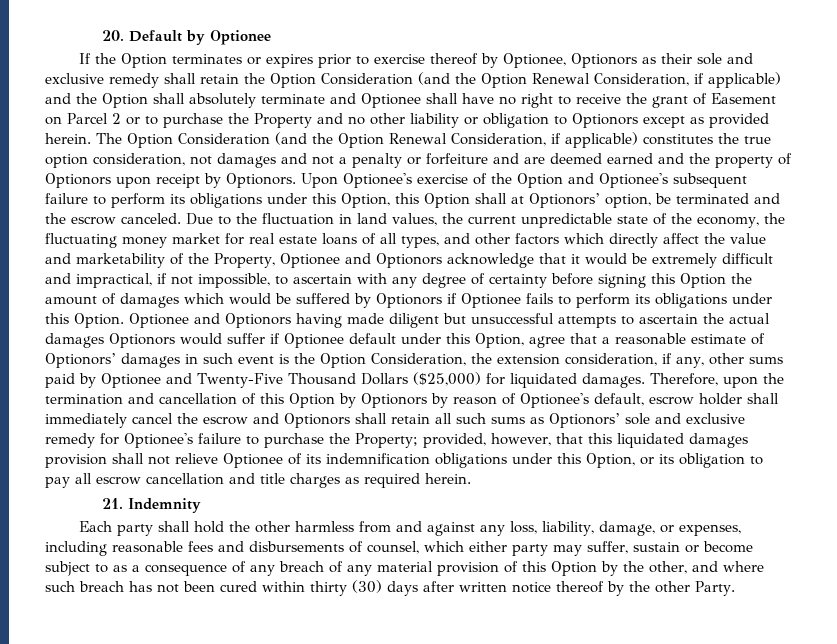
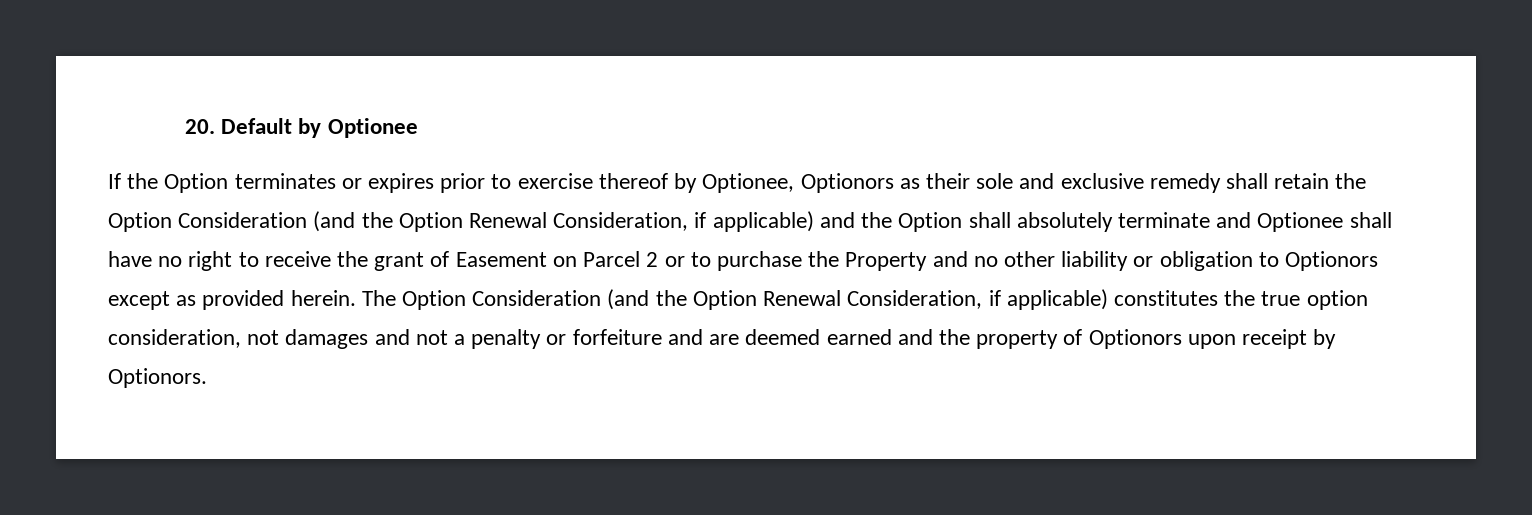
- Upon Optionee's exercise of the Option and Optionee's subsequent failure to perform its obligations under this Option, this Option shall at Optionors’ option, be terminated and the escrow canceled. Due to the fluctuation in land values, the current unpredictable state of the economy, the fluctuating money market for real estate loans of all types, and other factors which directly affect the value and marketability of the Property, Optionee and Optionors acknowledge that it would be extremely difficult and impractical, if not impossible, to ascertain with any degree of certainty before signing this Option the amount of damages which would be suffered by Optionors if Optionee fails to perform its obligations under this Option. Optionee and Optionors having made diligent but unsuccessful attempts to ascertain the actual damages Optionors would suffer if Optionee default under this Option, agree that a reasonable estimate of Optionors’ damages in such event is the Option Consideration, the extension consideration, if any, other sums paid by Optionee and Twenty-Five Thousand Dollars ($25,000) for liquidated damages. Therefore, upon the termination and cancellation of this Option by Optionors by reason of Optionee's default, escrow holder shall immediately cancel the escrow and Optionors shall retain all such sums as Optionors’ sole and exclusive remedy for Optionee's failure to purchase the Property; provided, however, that this liquidated damages provision shall not relieve Optionee of its indemnification obligations under this Option, or its obligation to pay all escrow cancellation and title charges as required herein.
- 21. Indemnity
- Each party shall hold the other harmless from and against any loss, liability, damage, or expenses, including reasonable fees and disbursements of counsel, which either party may suffer, sustain or become subject to as a consequence of any breach of any material provision of this Option by the other, and where such breach has not been cured within thirty (30) days after written notice thereof by the other Party.

